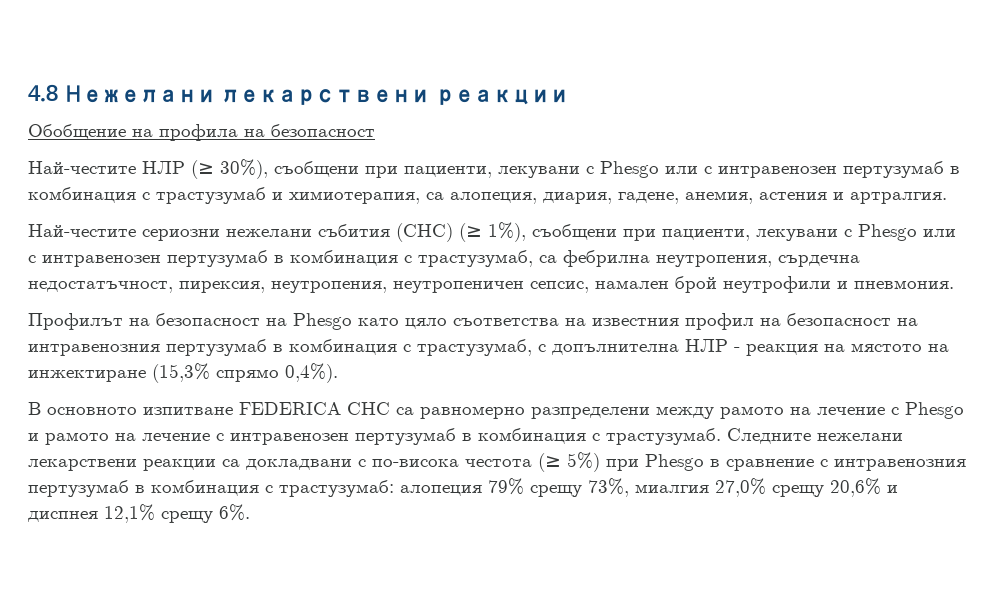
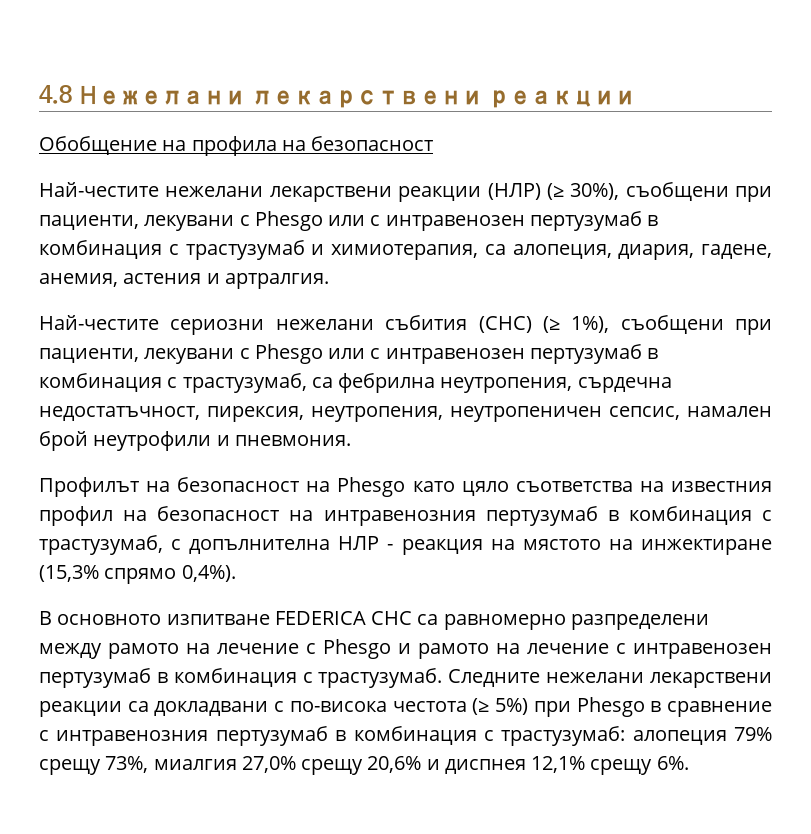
- Най-честите НЛР (≥ 30%), съобщени при пациенти, лекувани с Phesgo или с интравенозен пертузумаб в комбинация с трастузумаб и химиотерапия, са алопеция, диария, гадене, анемия, астения и артралгия.
+ Най-честите нежелани лекарствени реакции (НЛР) (≥ 30%), съобщени при пациенти, лекувани с Phesgo или с интравенозен пертузумаб в комбинация с трастузумаб и химиотерапия, са алопеция, диария, гадене, анемия, астения и артралгия.

